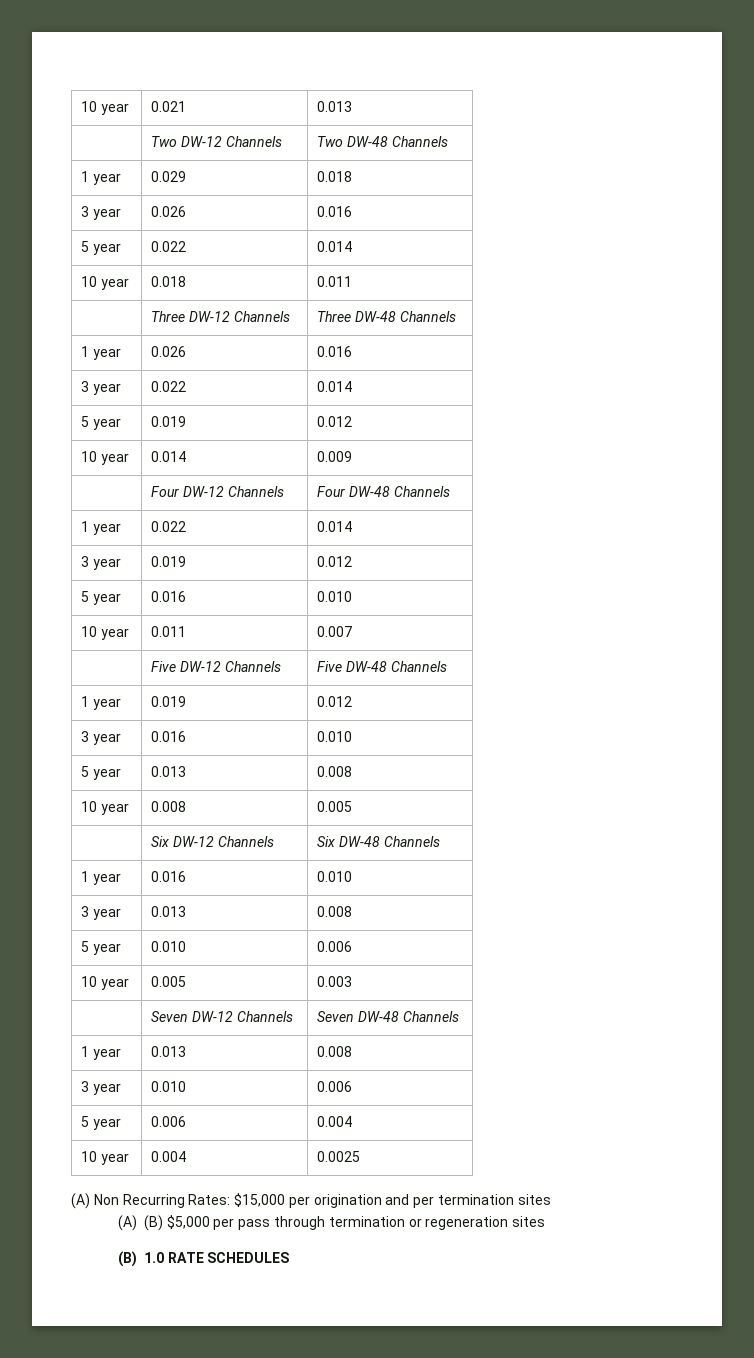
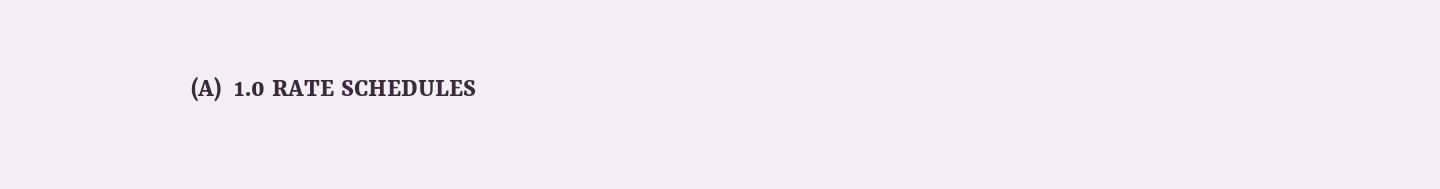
- 10 year | 0.021 | 0.013
- | Two DW-12 Channels | Two DW-48 Channels
- 1 year | 0.029 | 0.018
- 3 year | 0.026 | 0.016
- 5 year | 0.022 | 0.014
- 10 year | 0.018 | 0.011
- | Three DW-12 Channels | Three DW-48 Channels
- 1 year | 0.026 | 0.016
- 3 year | 0.022 | 0.014
- 5 year | 0.019 | 0.012
- 10 year | 0.014 | 0.009
- | Four DW-12 Channels | Four DW-48 Channels
- 1 year | 0.022 | 0.014
- 3 year | 0.019 | 0.012
- 5 year | 0.016 | 0.010
- 10 year | 0.011 | 0.007
- | Five DW-12 Channels | Five DW-48 Channels
- 1 year | 0.019 | 0.012
- 3 year | 0.016 | 0.010
- 5 year | 0.013 | 0.008
- 10 year | 0.008 | 0.005
- | Six DW-12 Channels | Six DW-48 Channels
- 1 year | 0.016 | 0.010
- 3 year | 0.013 | 0.008
- 5 year | 0.010 | 0.006
- 10 year | 0.005 | 0.003
- | Seven DW-12 Channels | Seven DW-48 Channels
- 1 year | 0.013 | 0.008
- 3 year | 0.010 | 0.006
- 5 year | 0.006 | 0.004
- 10 year | 0.004 | 0.0025
- (A) Non Recurring Rates: $15,000 per origination and per termination sites
- (A) (B) $5,000 per pass through termination or regeneration sites
- (B) 1.0 RATE SCHEDULES
+ (A) 1.0 RATE SCHEDULES

